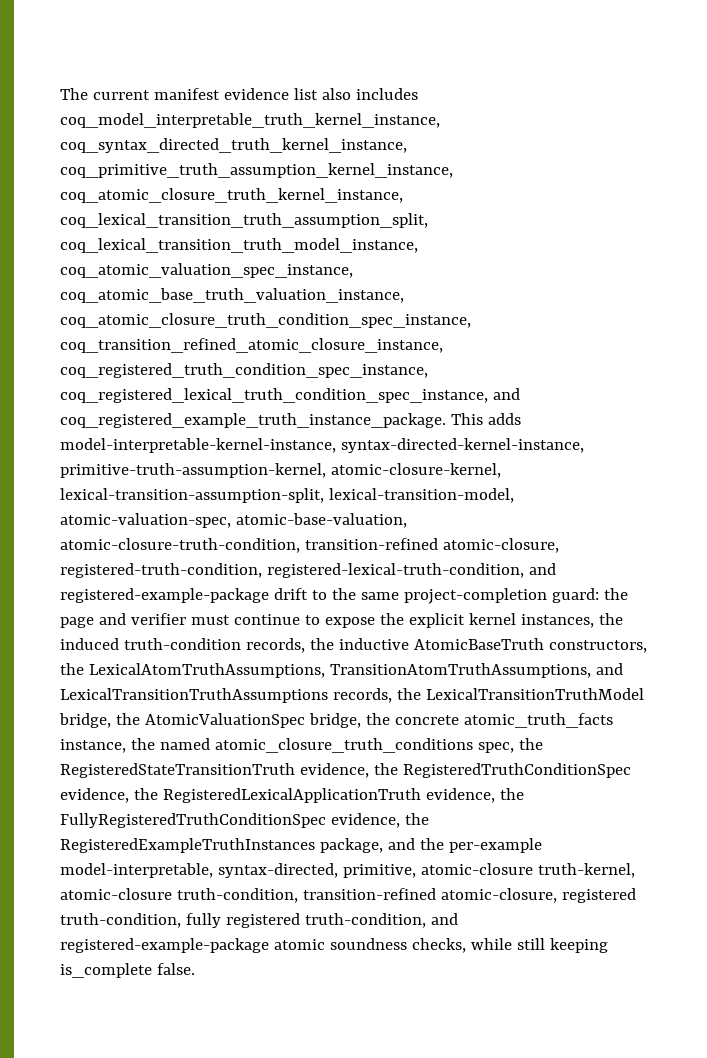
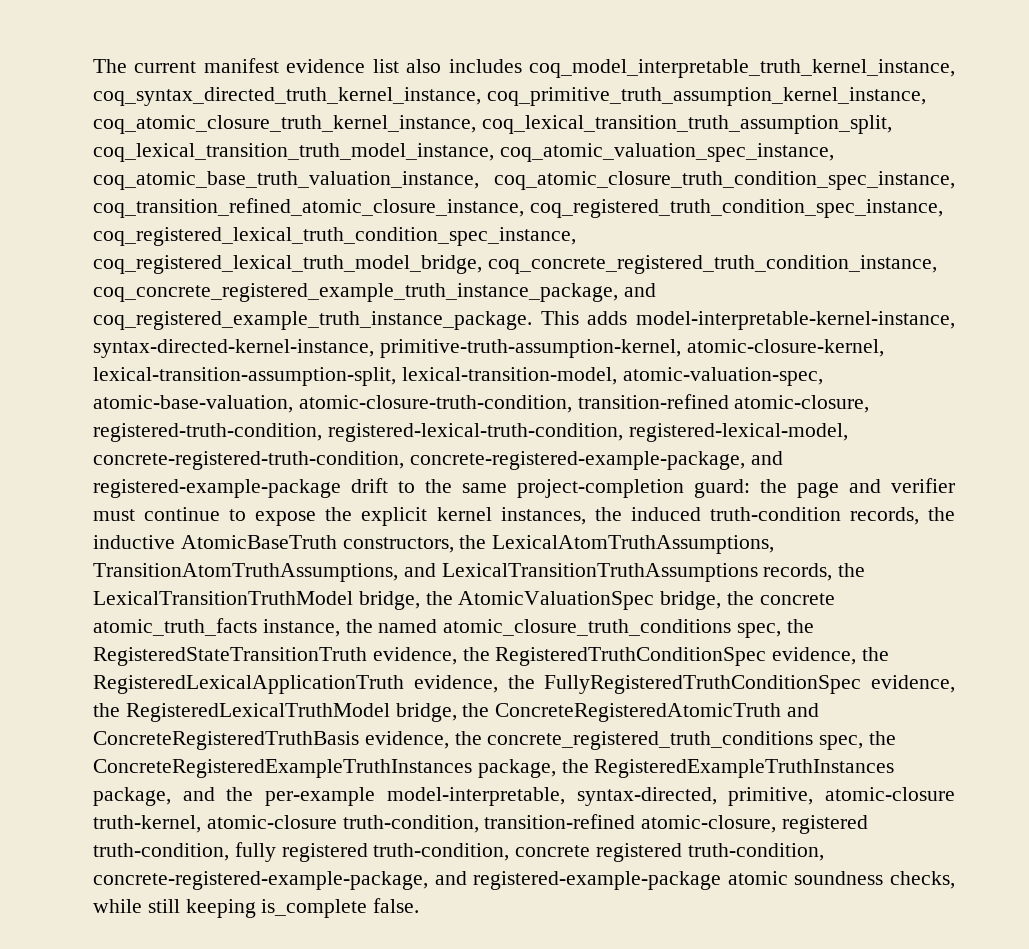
- The current manifest evidence list also includes coq_model_interpretable_truth_kernel_instance, coq_syntax_directed_truth_kernel_instance, coq_primitive_truth_assumption_kernel_instance, coq_atomic_closure_truth_kernel_instance, coq_lexical_transition_truth_assumption_split, coq_lexical_transition_truth_model_instance, coq_atomic_valuation_spec_instance, coq_atomic_base_truth_valuation_instance, coq_atomic_closure_truth_condition_spec_instance, coq_transition_refined_atomic_closure_instance, coq_registered_truth_condition_spec_instance, coq_registered_lexical_truth_condition_spec_instance, and coq_registered_example_truth_instance_package.
+ The current manifest evidence list also includes coq_model_interpretable_truth_kernel_instance, coq_syntax_directed_truth_kernel_instance, coq_primitive_truth_assumption_kernel_instance, coq_atomic_closure_truth_kernel_instance, coq_lexical_transition_truth_assumption_split, coq_lexical_transition_truth_model_instance, coq_atomic_valuation_spec_instance, coq_atomic_base_truth_valuation_instance, coq_atomic_closure_truth_condition_spec_instance, coq_transition_refined_atomic_closure_instance, coq_registered_truth_condition_spec_instance, coq_registered_lexical_truth_condition_spec_instance, coq_registered_lexical_truth_model_bridge, coq_concrete_registered_truth_condition_instance, coq_concrete_registered_example_truth_instance_package, and coq_registered_example_truth_instance_package.
- This adds model-interpretable-kernel-instance, syntax-directed-kernel-instance, primitive-truth-assumption-kernel, atomic-closure-kernel, lexical-transition-assumption-split, lexical-transition-model, atomic-valuation-spec, atomic-base-valuation, atomic-closure-truth-condition, transition-refined atomic-closure, registered-truth-condition, registered-lexical-truth-condition, and registered-example-package drift to the same project-completion guard:
+ This adds model-interpretable-kernel-instance, syntax-directed-kernel-instance, primitive-truth-assumption-kernel, atomic-closure-kernel, lexical-transition-assumption-split, lexical-transition-model, atomic-valuation-spec, atomic-base-valuation, atomic-closure-truth-condition, transition-refined atomic-closure, registered-truth-condition, registered-lexical-truth-condition, registered-lexical-model, concrete-registered-truth-condition, concrete-registered-example-package, and registered-example-package drift to the same project-completion guard:
- the page and verifier must continue to expose the explicit kernel instances, the induced truth-condition records, the inductive AtomicBaseTruth constructors, the LexicalAtomTruthAssumptions, TransitionAtomTruthAssumptions, and LexicalTransitionTruthAssumptions records, the LexicalTransitionTruthModel bridge, the AtomicValuationSpec bridge, the concrete atomic_truth_facts instance, the named atomic_closure_truth_conditions spec, the RegisteredStateTransitionTruth evidence, the RegisteredTruthConditionSpec evidence, the RegisteredLexicalApplicationTruth evidence, the FullyRegisteredTruthConditionSpec evidence, the RegisteredExampleTruthInstances package, and the per-example model-interpretable, syntax-directed, primitive, atomic-closure truth-kernel, atomic-closure truth-condition, transition-refined atomic-closure, registered truth-condition, fully registered truth-condition, and registered-example-package atomic soundness checks, while still keeping is_complete false.
+ the page and verifier must continue to expose the explicit kernel instances, the induced truth-condition records, the inductive AtomicBaseTruth constructors, the LexicalAtomTruthAssumptions, TransitionAtomTruthAssumptions, and LexicalTransitionTruthAssumptions records, the LexicalTransitionTruthModel bridge, the AtomicValuationSpec bridge, the concrete atomic_truth_facts instance, the named atomic_closure_truth_conditions spec, the RegisteredStateTransitionTruth evidence, the RegisteredTruthConditionSpec evidence, the RegisteredLexicalApplicationTruth evidence, the FullyRegisteredTruthConditionSpec evidence, the RegisteredLexicalTruthModel bridge, the ConcreteRegisteredAtomicTruth and ConcreteRegisteredTruthBasis evidence, the concrete_registered_truth_conditions spec, the ConcreteRegisteredExampleTruthInstances package, the RegisteredExampleTruthInstances package, and the per-example model-interpretable, syntax-directed, primitive, atomic-closure truth-kernel, atomic-closure truth-condition, transition-refined atomic-closure, registered truth-condition, fully registered truth-condition, concrete registered truth-condition, concrete-registered-example-package, and registered-example-package atomic soundness checks, while still keeping is_complete false.

